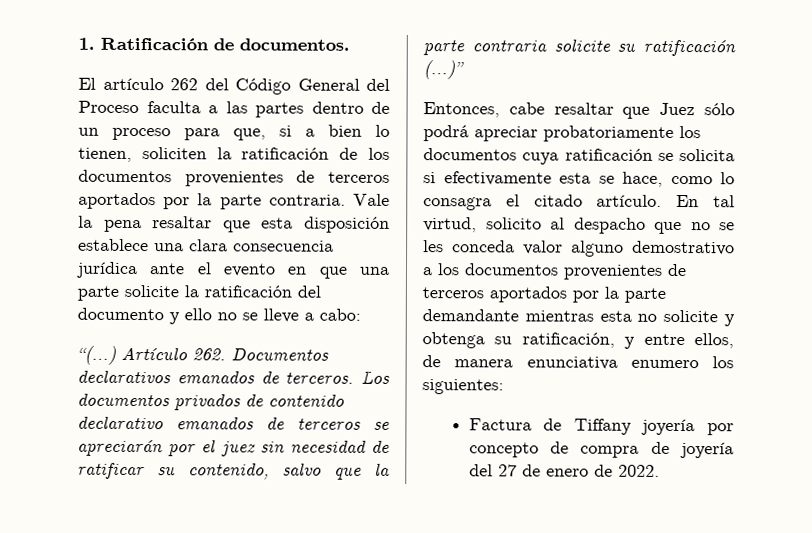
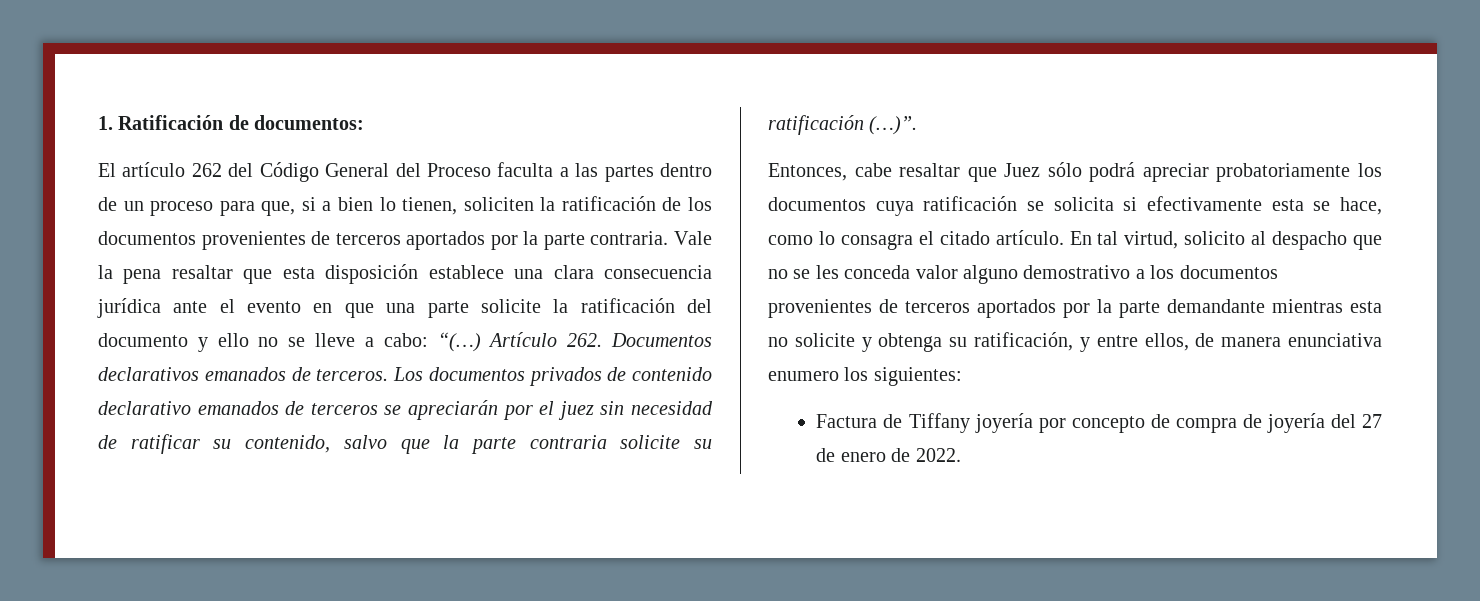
- 1. Ratificación de documentos.
+ 1. Ratificación de documentos:
- Vale la pena resaltar que esta disposición establece una clara consecuencia jurídica ante el evento en que una parte solicite la ratificación del documento y ello no se lleve a cabo:
- “(…)
+ Vale la pena resaltar que esta disposición establece una clara consecuencia jurídica ante el evento en que una parte solicite la ratificación del documento y ello no se lleve a cabo: “(…)
- Los documentos privados de contenido declarativo emanados de terceros se apreciarán por el juez sin necesidad de ratificar su contenido, salvo que la parte contraria solicite su ratificación (…)”
+ Los documentos privados de contenido declarativo emanados de terceros se apreciarán por el juez sin necesidad de ratificar su contenido, salvo que la parte contraria solicite su ratificación (…)”.

